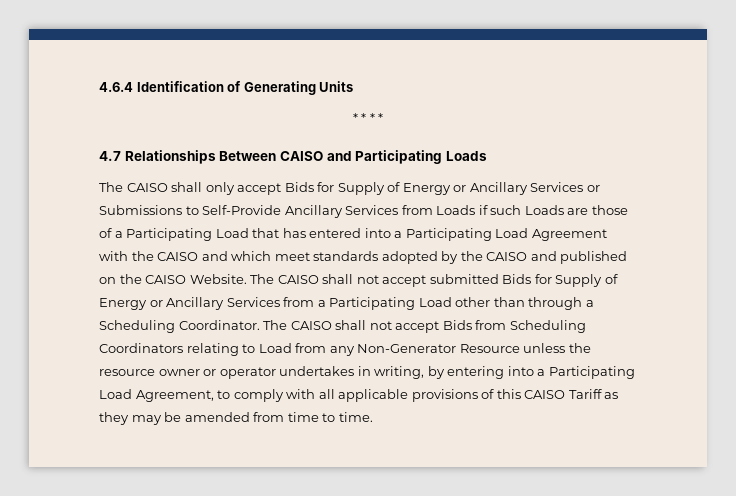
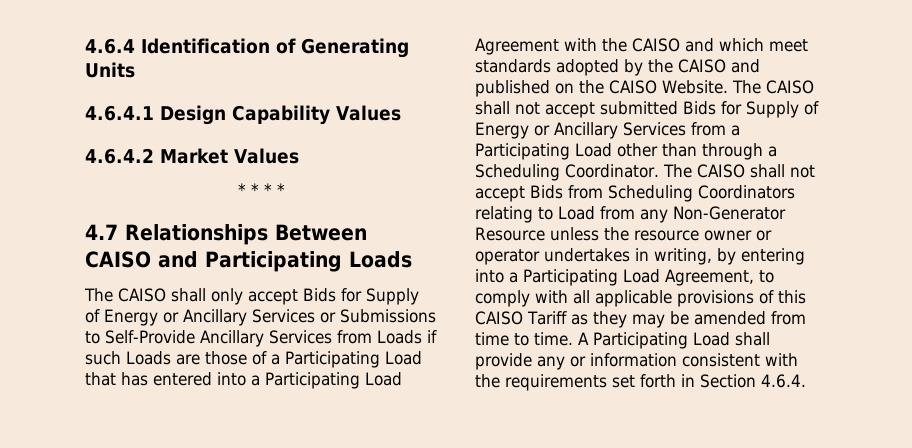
+ 4.6.4.1 Design Capability Values
+ 4.6.4.2 Market Values
+ A Participating Load shall provide any or information consistent with the requirements set forth in Section 4.6.4.

